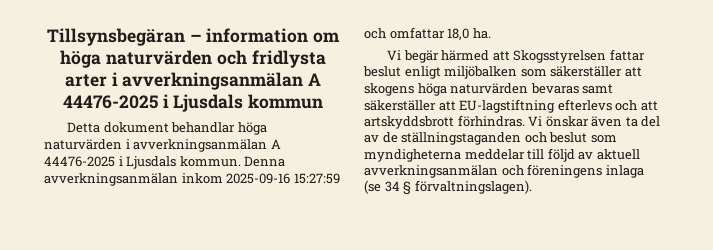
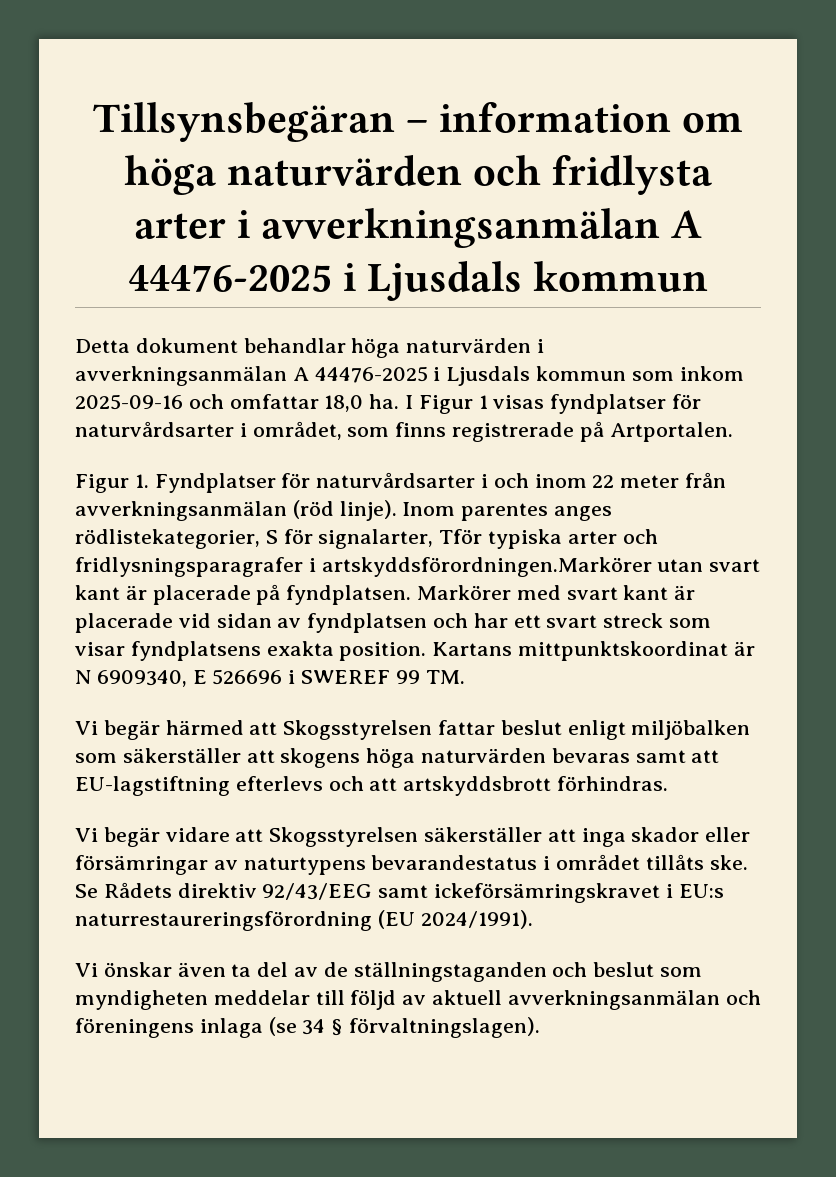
- Detta dokument behandlar höga naturvärden i avverkningsanmälan A 44476-2025 i Ljusdals kommun. Denna avverkningsanmälan inkom 2025-09-16 15:27:59 och omfattar 18,0 ha.
+ Detta dokument behandlar höga naturvärden i avverkningsanmälan A 44476-2025 i Ljusdals kommun som inkom 2025-09-16 och omfattar 18,0 ha. I Figur 1 visas fyndplatser för naturvårdsarter i området, som finns registrerade på Artportalen.
+ Figur 1. Fyndplatser för naturvårdsarter i och inom 22 meter från avverkningsanmälan (röd linje). Inom parentes anges rödlistekategorier, S för signalarter, Tför typiska arter och fridlysningsparagrafer i artskyddsförordningen.Markörer utan svart kant är placerade på fyndplatsen. Markörer med svart kant är placerade vid sidan av fyndplatsen och har ett svart streck som visar fyndplatsens exakta position. Kartans mittpunktskoordinat är N 6909340, E 526696 i SWEREF 99 TM.
- Vi begär härmed att Skogsstyrelsen fattar beslut enligt miljöbalken som säkerställer att skogens höga naturvärden bevaras samt säkerställer att EU-lagstiftning efterlevs och att artskyddsbrott förhindras. Vi önskar även ta del av de ställningstaganden och beslut som myndigheterna meddelar till följd av aktuell avverkningsanmälan och föreningens inlaga (se 34 § förvaltningslagen).
+ Vi begär härmed att Skogsstyrelsen fattar beslut enligt miljöbalken som säkerställer att skogens höga naturvärden bevaras samt att EU-lagstiftning efterlevs och att artskyddsbrott förhindras.
+ Vi begär vidare att Skogsstyrelsen säkerställer att inga skador eller försämringar av naturtypens bevarandestatus i området tillåts ske. Se Rådets direktiv 92/43/EEG samt ickeförsämringskravet i EU:s naturrestaureringsförordning (EU 2024/1991).
+ Vi önskar även ta del av de ställningstaganden och beslut som myndigheten meddelar till följd av aktuell avverkningsanmälan och föreningens inlaga (se 34 § förvaltningslagen).

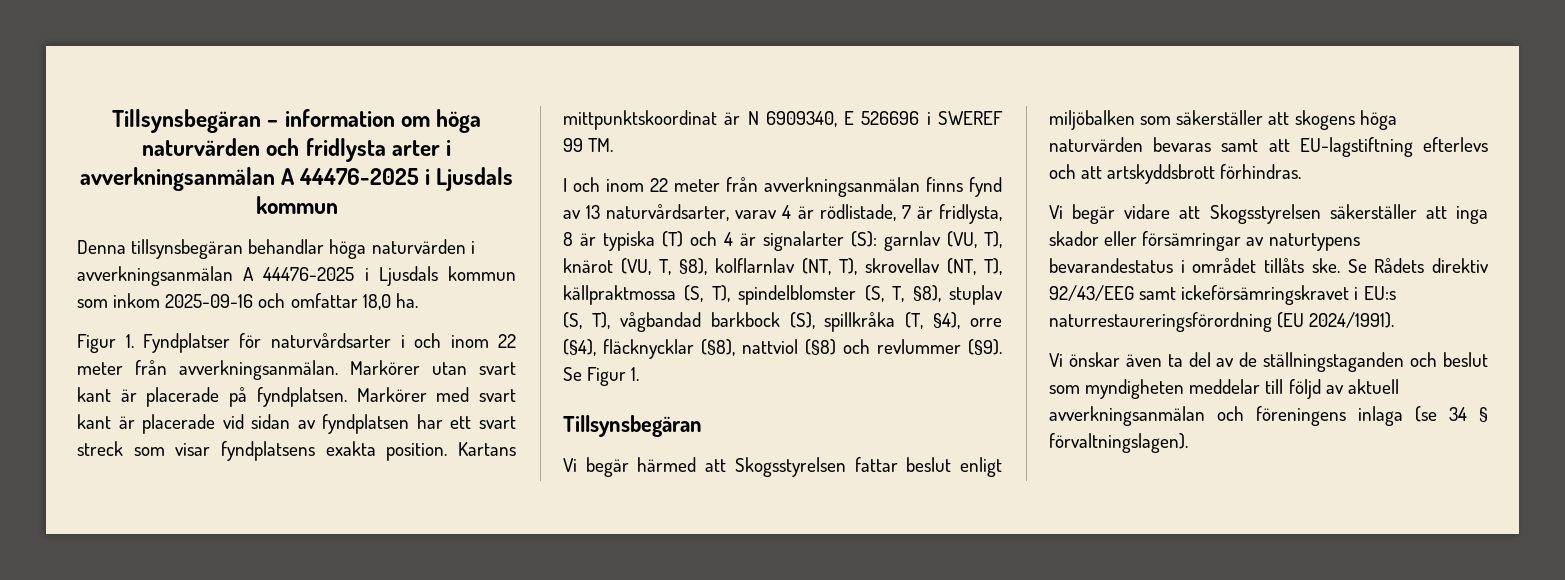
- Detta dokument behandlar höga naturvärden i avverkningsanmälan A 44476-2025 i Ljusdals kommun som inkom 2025-09-16 och omfattar 18,0 ha. I Figur 1 visas fyndplatser för naturvårdsarter i området, som finns registrerade på Artportalen.
+ Denna tillsynsbegäran behandlar höga naturvärden i avverkningsanmälan A 44476-2025 i Ljusdals kommun som inkom 2025-09-16 och omfattar 18,0 ha.
- Figur 1. Fyndplatser för naturvårdsarter i och inom 22 meter från avverkningsanmälan (röd linje). Inom parentes anges rödlistekategorier, S för signalarter, Tför typiska arter och fridlysningsparagrafer i artskyddsförordningen.Markörer utan svart kant är placerade på fyndplatsen.
+ Figur 1. Fyndplatser för naturvårdsarter i och inom 22 meter från avverkningsanmälan. Markörer utan svart kant är placerade på fyndplatsen.
- Markörer med svart kant är placerade vid sidan av fyndplatsen och har ett svart streck som visar fyndplatsens exakta position.
+ Markörer med svart kant är placerade vid sidan av fyndplatsen har ett svart streck som visar fyndplatsens exakta position.
+ I och inom 22 meter från avverkningsanmälan finns fynd av 13 naturvårdsarter, varav 4 är rödlistade, 7 är fridlysta, 8 är typiska (T) och 4 är signalarter (S): garnlav (VU, T), knärot (VU, T, §8), kolflarnlav (NT, T), skrovellav (NT, T), källpraktmossa (S, T), spindelblomster (S, T, §8), stuplav (S, T), vågbandad barkbock (S), spillkråka (T, §4), orre (§4), fläcknycklar (§8), nattviol (§8) och revlummer (§9). Se Figur 1.
+ Tillsynsbegäran

